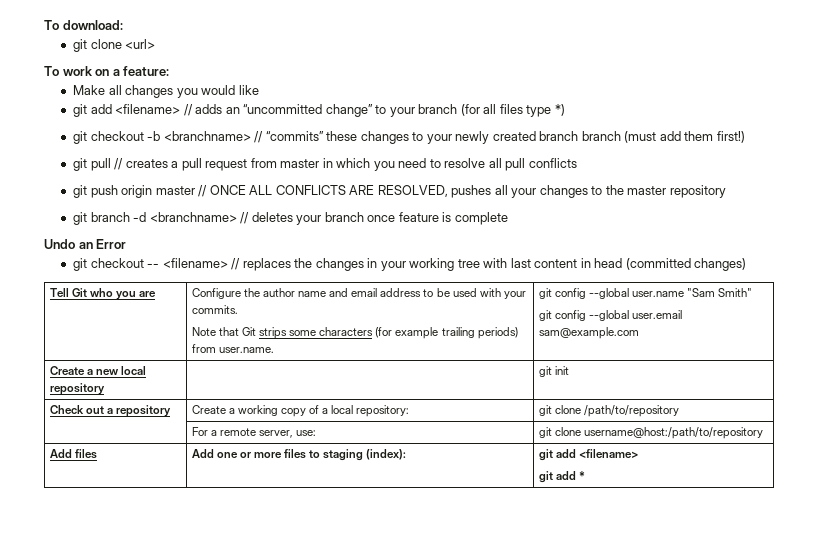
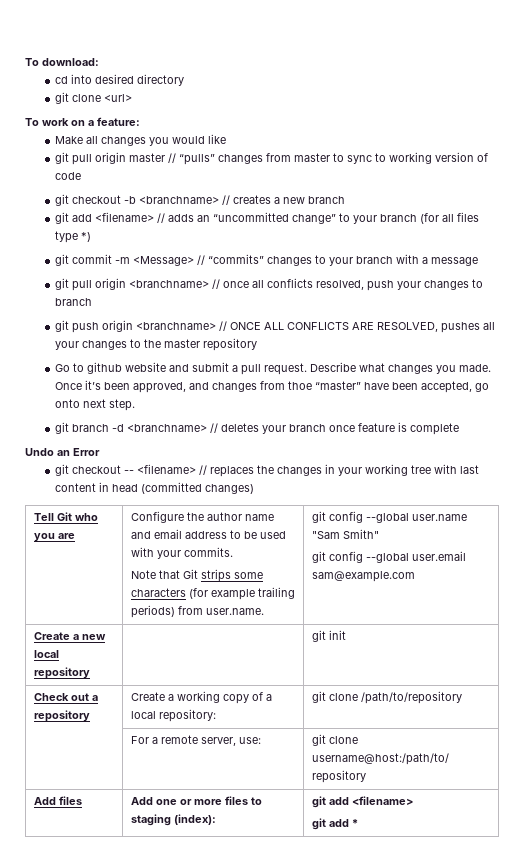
+ cd into desired directory
+ git pull origin master // “pulls” changes from master to sync to working version of code
+ git checkout -b <branchname> // creates a new branch
- git checkout -b <branchname> // “commits” these changes to your newly created branch branch (must add them first!)
- git pull // creates a pull request from master in which you need to resolve all pull conflicts
+ git commit -m <Message> // “commits” changes to your branch with a message
+ git pull origin <branchname> // once all conflicts resolved, push your changes to branch
- git push origin master // ONCE ALL CONFLICTS ARE RESOLVED, pushes all your changes to the master repository
+ git push origin <branchname> // ONCE ALL CONFLICTS ARE RESOLVED, pushes all your changes to the master repository
+ Go to github website and submit a pull request. Describe what changes you made. Once it’s been approved, and changes from thoe “master” have been accepted, go onto next step.

